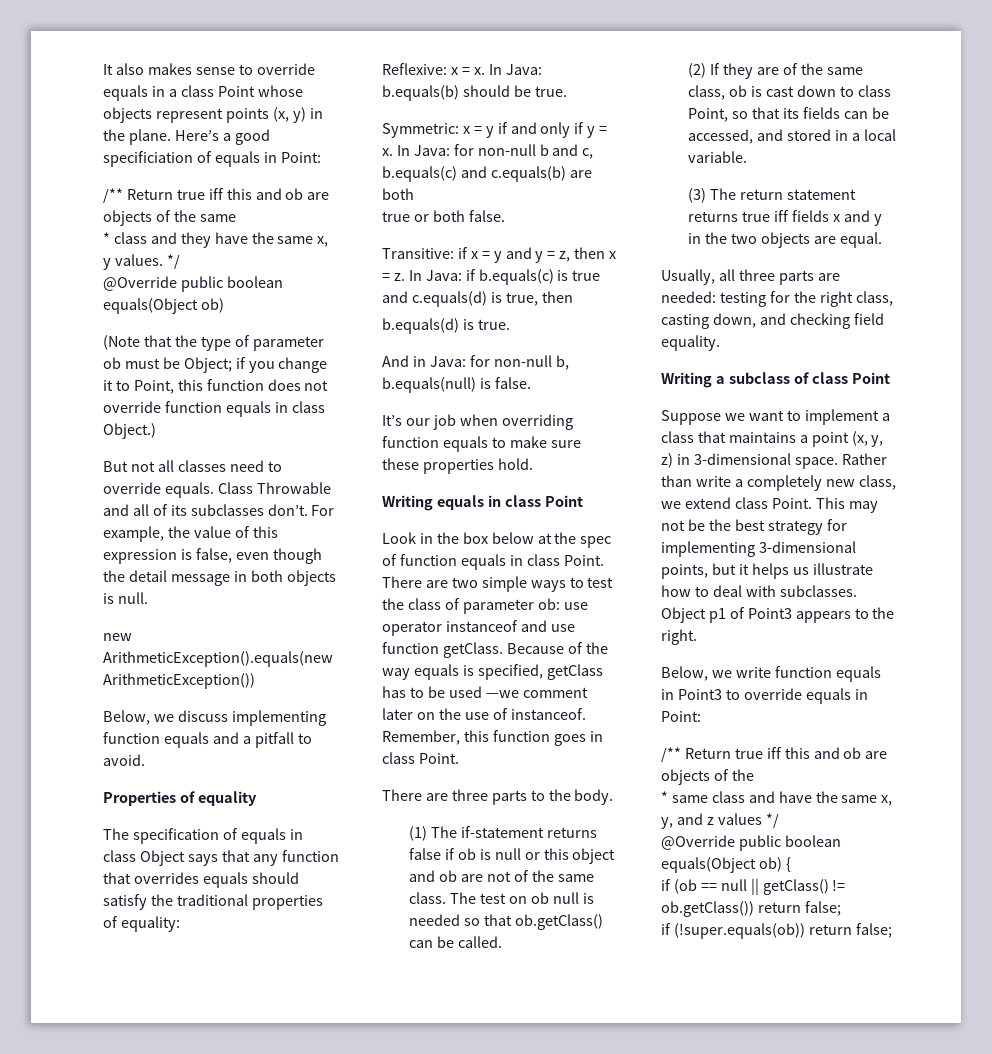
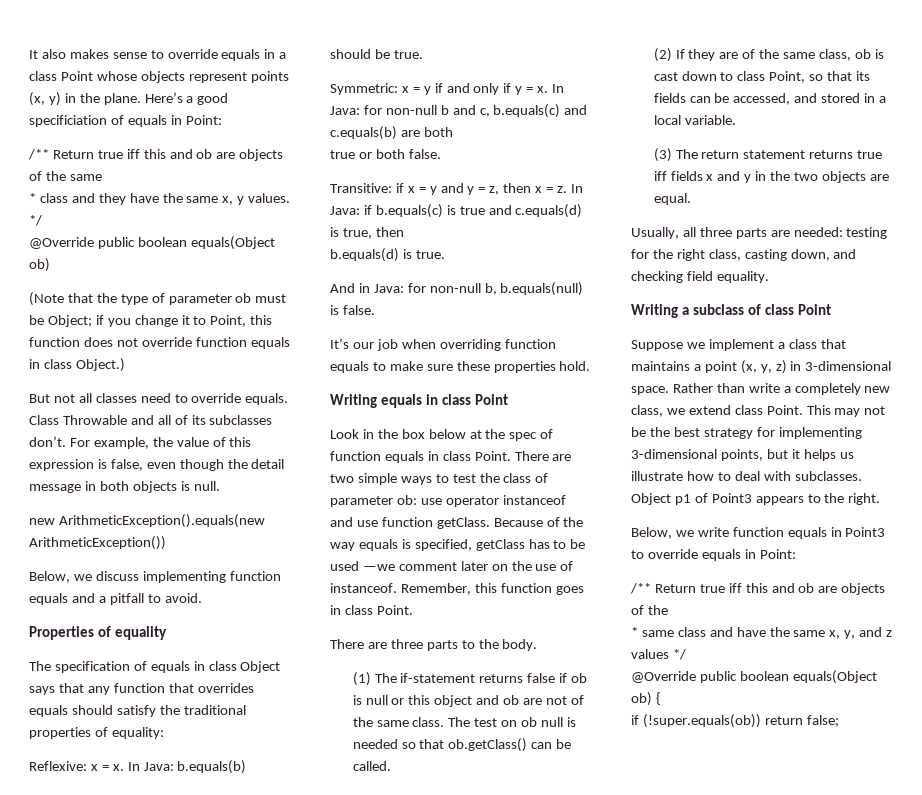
- Suppose we want to implement a class that maintains a point (x, y, z) in 3-dimensional space.
+ Suppose we implement a class that maintains a point (x, y, z) in 3-dimensional space.
- if (ob == null || getClass() != ob.getClass()) return false;

